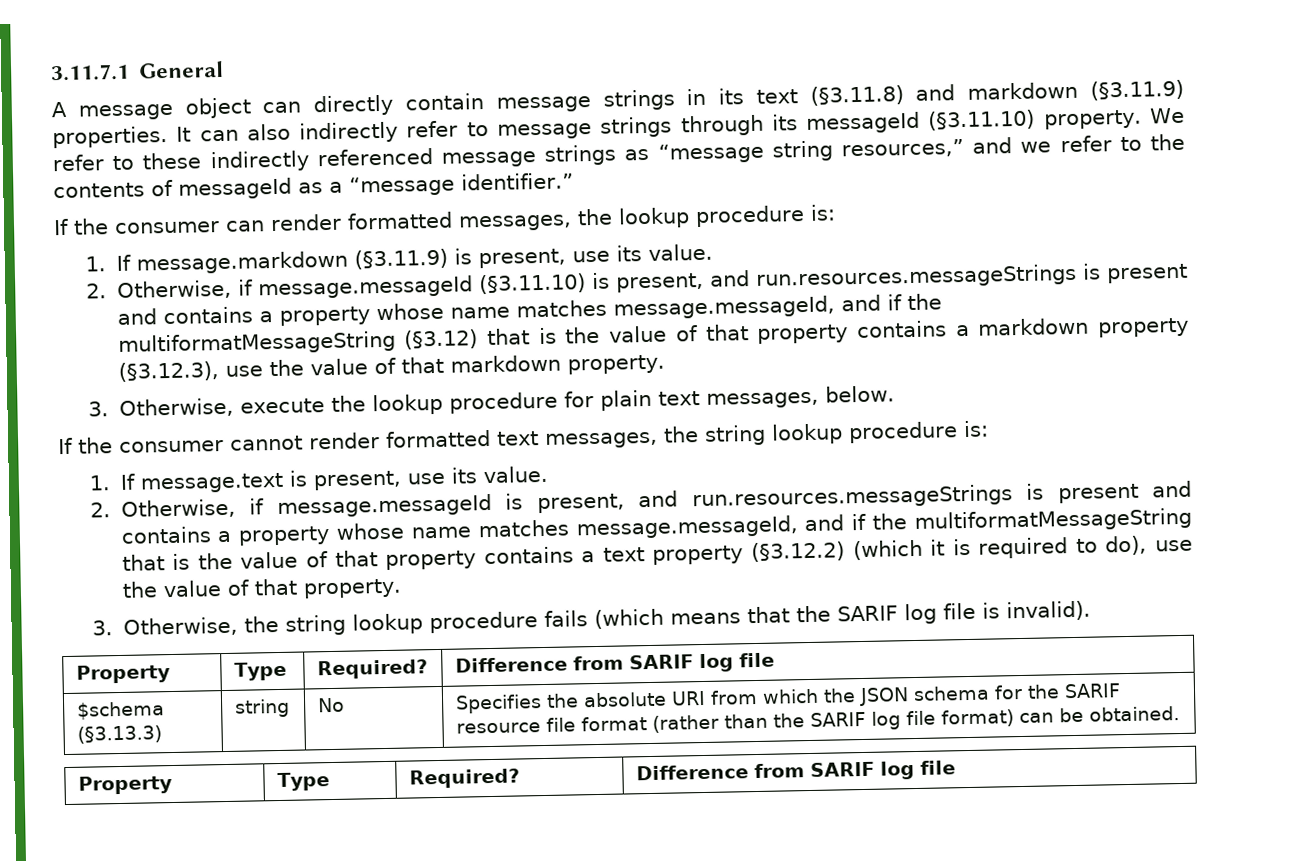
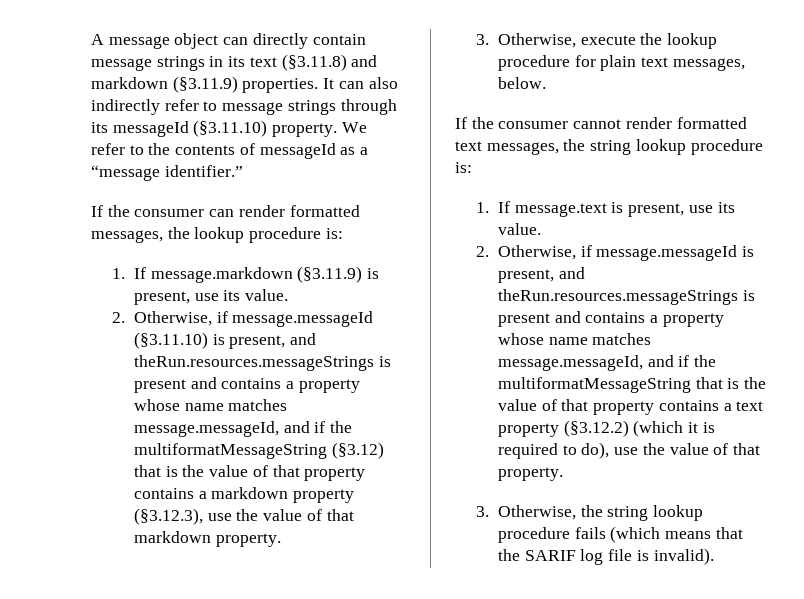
- 3.11.7.1 General
- We refer to these indirectly referenced message strings as “message string resources,” and we refer to the contents of messageId as a “message identifier.”
+ We refer to the contents of messageId as a “message identifier.”
- 2. Otherwise, if message.messageId (§3.11.10) is present, and run.resources.messageStrings is present and contains a property whose name matches message.messageId, and if the multiformatMessageString (§3.12) that is the value of that property contains a markdown property (§3.12.3), use the value of that markdown property.
+ 2. Otherwise, if message.messageId (§3.11.10) is present, and theRun.resources.messageStrings is present and contains a property whose name matches message.messageId, and if the multiformatMessageString (§3.12) that is the value of that property contains a markdown property (§3.12.3), use the value of that markdown property.
- 2. Otherwise, if message.messageId is present, and run.resources.messageStrings is present and contains a property whose name matches message.messageId, and if the multiformatMessageString that is the value of that property contains a text property (§3.12.2) (which it is required to do), use the value of that property.
+ 2. Otherwise, if message.messageId is present, and theRun.resources.messageStrings is present and contains a property whose name matches message.messageId, and if the multiformatMessageString that is the value of that property contains a text property (§3.12.2) (which it is required to do), use the value of that property.
  3. Otherwise, the string lookup procedure fails (which means that the SARIF log file is invalid).
- Property | Type | Required? | Difference from SARIF log file
- $schema (§3.13.3) | string | No | Specifies the absolute URI from which the JSON schema for the SARIF resource file format (rather than the SARIF log file format) can be obtained.
- Property | Type | Required? | Difference from SARIF log file

